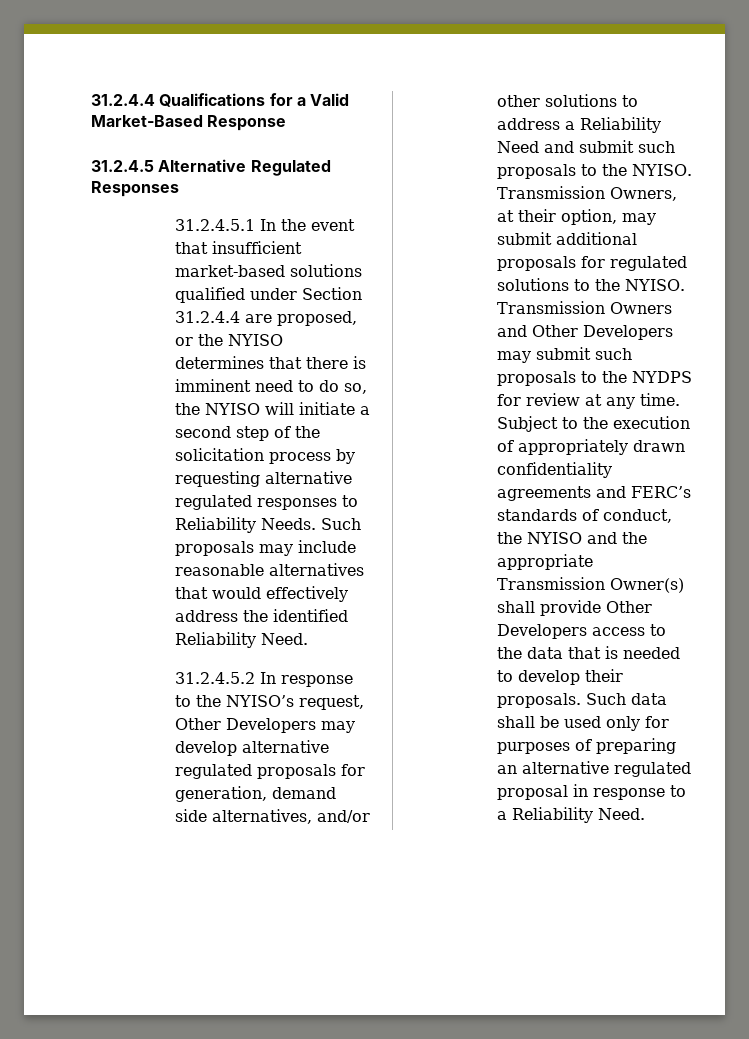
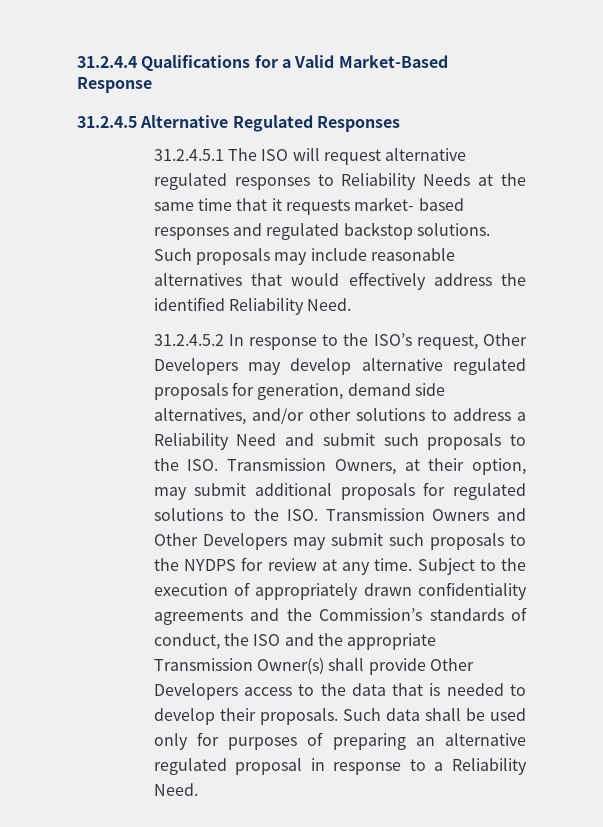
- 31.2.4.5.1 In the event that insufficient market-based solutions qualified under Section 31.2.4.4 are proposed, or the NYISO determines that there is imminent need to do so, the NYISO will initiate a second step of the solicitation process by requesting alternative regulated responses to Reliability Needs.
+ 31.2.4.5.1 The ISO will request alternative regulated responses to Reliability Needs at the same time that it requests market- based responses and regulated backstop solutions.
- 31.2.4.5.2 In response to the NYISO’s request, Other Developers may develop alternative regulated proposals for generation, demand side alternatives, and/or other solutions to address a Reliability Need and submit such proposals to the NYISO. Transmission Owners, at their option, may submit additional proposals for regulated solutions to the NYISO. Transmission Owners and Other Developers may submit such proposals to the NYDPS for review at any time.
+ 31.2.4.5.2 In response to the ISO’s request, Other Developers may develop alternative regulated proposals for generation, demand side alternatives, and/or other solutions to address a Reliability Need and submit such proposals to the ISO. Transmission Owners, at their option, may submit additional proposals for regulated solutions to the ISO. Transmission Owners and Other Developers may submit such proposals to the NYDPS for review at any time.
- Subject to the execution of appropriately drawn confidentiality agreements and FERC’s standards of conduct, the NYISO and the appropriate Transmission Owner(s) shall provide Other Developers access to the data that is needed to develop their proposals.
+ Subject to the execution of appropriately drawn confidentiality agreements and the Commission’s standards of conduct, the ISO and the appropriate Transmission Owner(s) shall provide Other Developers access to the data that is needed to develop their proposals.

